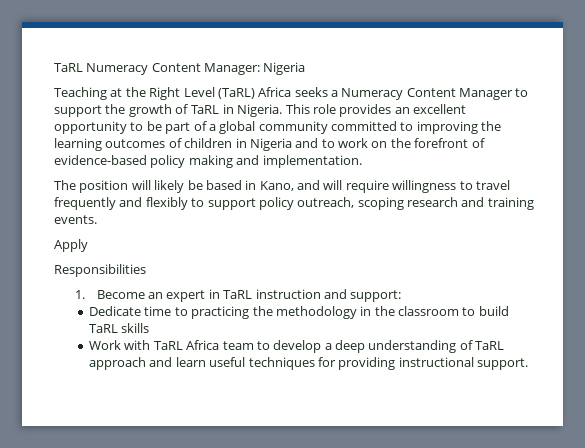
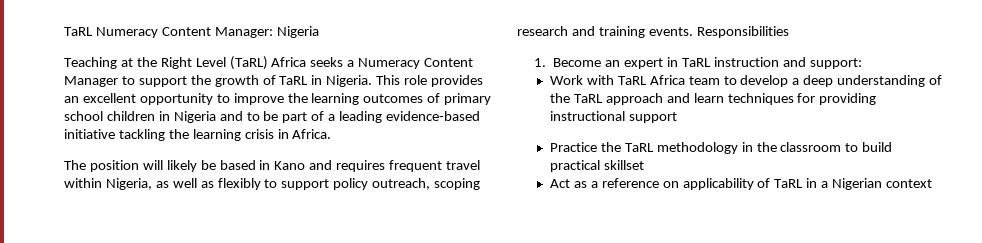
- This role provides an excellent opportunity to be part of a global community committed to improving the learning outcomes of children in Nigeria and to work on the forefront of evidence-based policy making and implementation.
+ This role provides an excellent opportunity to improve the learning outcomes of primary school children in Nigeria and to be part of a leading evidence-based initiative tackling the learning crisis in Africa.
- The position will likely be based in Kano, and will require willingness to travel frequently and flexibly to support policy outreach, scoping research and training events.
- Apply
- Responsibilities
+ The position will likely be based in Kano and requires frequent travel within Nigeria, as well as flexibly to support policy outreach, scoping research and training events. Responsibilities
- Dedicate time to practicing the methodology in the classroom to build TaRL skills
- Work with TaRL Africa team to develop a deep understanding of TaRL approach and learn useful techniques for providing instructional support.
+ Work with TaRL Africa team to develop a deep understanding of the TaRL approach and learn techniques for providing instructional support
+ Practice the TaRL methodology in the classroom to build practical skillset
+ Act as a reference on applicability of TaRL in a Nigerian context

